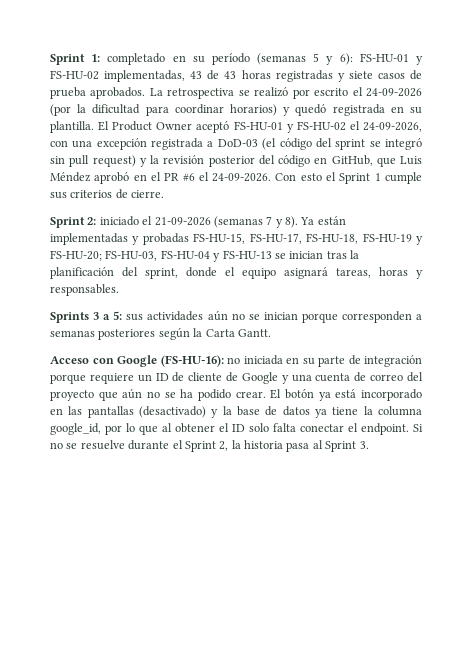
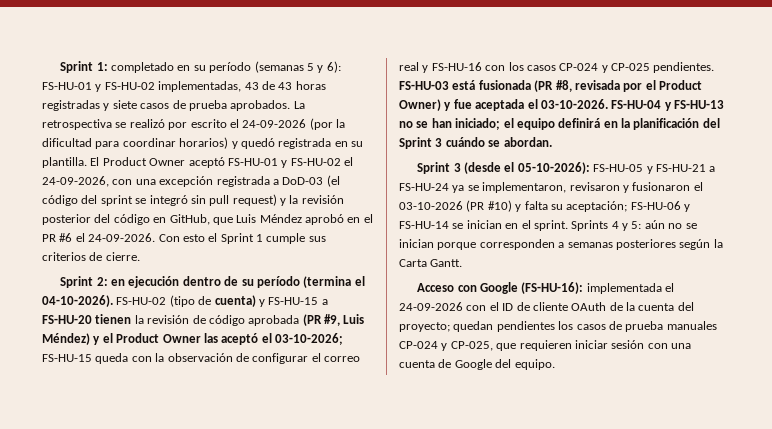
- Sprint 2: iniciado el 21-09-2026 (semanas 7 y 8). Ya están implementadas y probadas FS-HU-15, FS-HU-17, FS-HU-18, FS-HU-19 y FS-HU-20; FS-HU-03, FS-HU-04 y FS-HU-13 se inician tras la planificación del sprint, donde el equipo asignará tareas, horas y responsables.
- Sprints 3 a 5: sus actividades aún no se inician porque corresponden a semanas posteriores según la Carta Gantt.
+ Sprint 2: en ejecución dentro de su período (termina el 04-10-2026). FS-HU-02 (tipo de cuenta) y FS-HU-15 a FS-HU-20 tienen la revisión de código aprobada (PR #9, Luis Méndez) y el Product Owner las aceptó el 03-10-2026; FS-HU-15 queda con la observación de configurar el correo real y FS-HU-16 con los casos CP-024 y CP-025 pendientes. FS-HU-03 está fusionada (PR #8, revisada por el Product Owner) y fue aceptada el 03-10-2026. FS-HU-04 y FS-HU-13 no se han iniciado; el equipo definirá en la planificación del Sprint 3 cuándo se abordan.
+ Sprint 3 (desde el 05-10-2026): FS-HU-05 y FS-HU-21 a FS-HU-24 ya se implementaron, revisaron y fusionaron el 03-10-2026 (PR #10) y falta su aceptación; FS-HU-06 y FS-HU-14 se inician en el sprint. Sprints 4 y 5: aún no se inician porque corresponden a semanas posteriores según la Carta Gantt.
- Acceso con Google (FS-HU-16): no iniciada en su parte de integración porque requiere un ID de cliente de Google y una cuenta de correo del proyecto que aún no se ha podido crear. El botón ya está incorporado en las pantallas (desactivado) y la base de datos ya tiene la columna google_id, por lo que al obtener el ID solo falta conectar el endpoint. Si no se resuelve durante el Sprint 2, la historia pasa al Sprint 3.
+ Acceso con Google (FS-HU-16): implementada el 24-09-2026 con el ID de cliente OAuth de la cuenta del proyecto; quedan pendientes los casos de prueba manuales CP-024 y CP-025, que requieren iniciar sesión con una cuenta de Google del equipo.

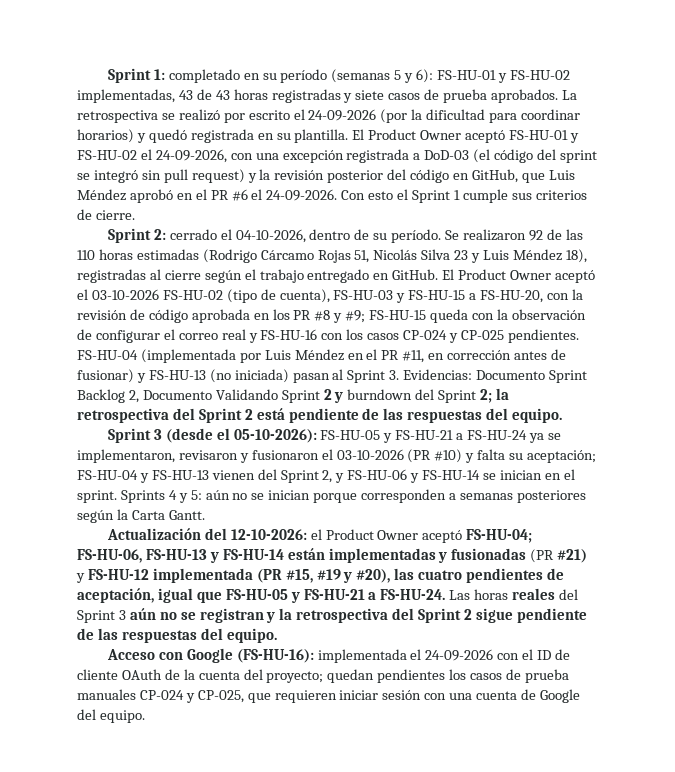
- Sprint 2: en ejecución dentro de su período (termina el 04-10-2026). FS-HU-02 (tipo de cuenta) y FS-HU-15 a FS-HU-20 tienen la revisión de código aprobada (PR #9, Luis Méndez) y el Product Owner las aceptó el 03-10-2026; FS-HU-15 queda con la observación de configurar el correo real y FS-HU-16 con los casos CP-024 y CP-025 pendientes.
+ Sprint 2: cerrado el 04-10-2026, dentro de su período. Se realizaron 92 de las 110 horas estimadas (Rodrigo Cárcamo Rojas 51, Nicolás Silva 23 y Luis Méndez 18), registradas al cierre según el trabajo entregado en GitHub. El Product Owner aceptó el 03-10-2026 FS-HU-02 (tipo de cuenta), FS-HU-03 y FS-HU-15 a FS-HU-20, con la revisión de código aprobada en los PR #8 y #9; FS-HU-15 queda con la observación de configurar el correo real y FS-HU-16 con los casos CP-024 y CP-025 pendientes.
- FS-HU-03 está fusionada (PR #8, revisada por el Product Owner) y fue aceptada el 03-10-2026. FS-HU-04 y FS-HU-13 no se han iniciado; el equipo definirá en la planificación del Sprint 3 cuándo se abordan.
+ FS-HU-04 (implementada por Luis Méndez en el PR #11, en corrección antes de fusionar) y FS-HU-13 (no iniciada) pasan al Sprint 3. Evidencias: Documento Sprint Backlog 2, Documento Validando Sprint 2 y burndown del Sprint 2; la retrospectiva del Sprint 2 está pendiente de las respuestas del equipo.
- Sprint 3 (desde el 05-10-2026): FS-HU-05 y FS-HU-21 a FS-HU-24 ya se implementaron, revisaron y fusionaron el 03-10-2026 (PR #10) y falta su aceptación; FS-HU-06 y FS-HU-14 se inician en el sprint.
+ Sprint 3 (desde el 05-10-2026): FS-HU-05 y FS-HU-21 a FS-HU-24 ya se implementaron, revisaron y fusionaron el 03-10-2026 (PR #10) y falta su aceptación; FS-HU-04 y FS-HU-13 vienen del Sprint 2, y FS-HU-06 y FS-HU-14 se inician en el sprint.
+ Actualización del 12-10-2026: el Product Owner aceptó FS-HU-04; FS-HU-06, FS-HU-13 y FS-HU-14 están implementadas y fusionadas (PR #21) y FS-HU-12 implementada (PR #15, #19 y #20), las cuatro pendientes de aceptación, igual que FS-HU-05 y FS-HU-21 a FS-HU-24. Las horas reales del Sprint 3 aún no se registran y la retrospectiva del Sprint 2 sigue pendiente de las respuestas del equipo.

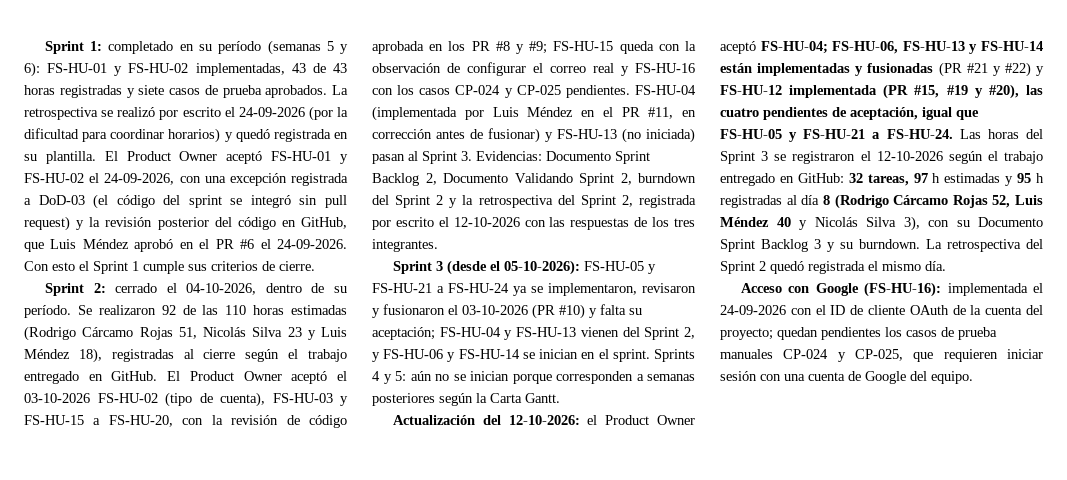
- FS-HU-04 (implementada por Luis Méndez en el PR #11, en corrección antes de fusionar) y FS-HU-13 (no iniciada) pasan al Sprint 3. Evidencias: Documento Sprint Backlog 2, Documento Validando Sprint 2 y burndown del Sprint 2; la retrospectiva del Sprint 2 está pendiente de las respuestas del equipo.
+ FS-HU-04 (implementada por Luis Méndez en el PR #11, en corrección antes de fusionar) y FS-HU-13 (no iniciada) pasan al Sprint 3. Evidencias: Documento Sprint Backlog 2, Documento Validando Sprint 2, burndown del Sprint 2 y la retrospectiva del Sprint 2, registrada por escrito el 12-10-2026 con las respuestas de los tres integrantes.
- Actualización del 12-10-2026: el Product Owner aceptó FS-HU-04; FS-HU-06, FS-HU-13 y FS-HU-14 están implementadas y fusionadas (PR #21) y FS-HU-12 implementada (PR #15, #19 y #20), las cuatro pendientes de aceptación, igual que FS-HU-05 y FS-HU-21 a FS-HU-24.
+ Actualización del 12-10-2026: el Product Owner aceptó FS-HU-04; FS-HU-06, FS-HU-13 y FS-HU-14 están implementadas y fusionadas (PR #21 y #22) y FS-HU-12 implementada (PR #15, #19 y #20), las cuatro pendientes de aceptación, igual que FS-HU-05 y FS-HU-21 a FS-HU-24.
- Las horas reales del Sprint 3 aún no se registran y la retrospectiva del Sprint 2 sigue pendiente de las respuestas del equipo.
+ Las horas del Sprint 3 se registraron el 12-10-2026 según el trabajo entregado en GitHub: 32 tareas, 97 h estimadas y 95 h registradas al día 8 (Rodrigo Cárcamo Rojas 52, Luis Méndez 40 y Nicolás Silva 3), con su Documento Sprint Backlog 3 y su burndown. La retrospectiva del Sprint 2 quedó registrada el mismo día.

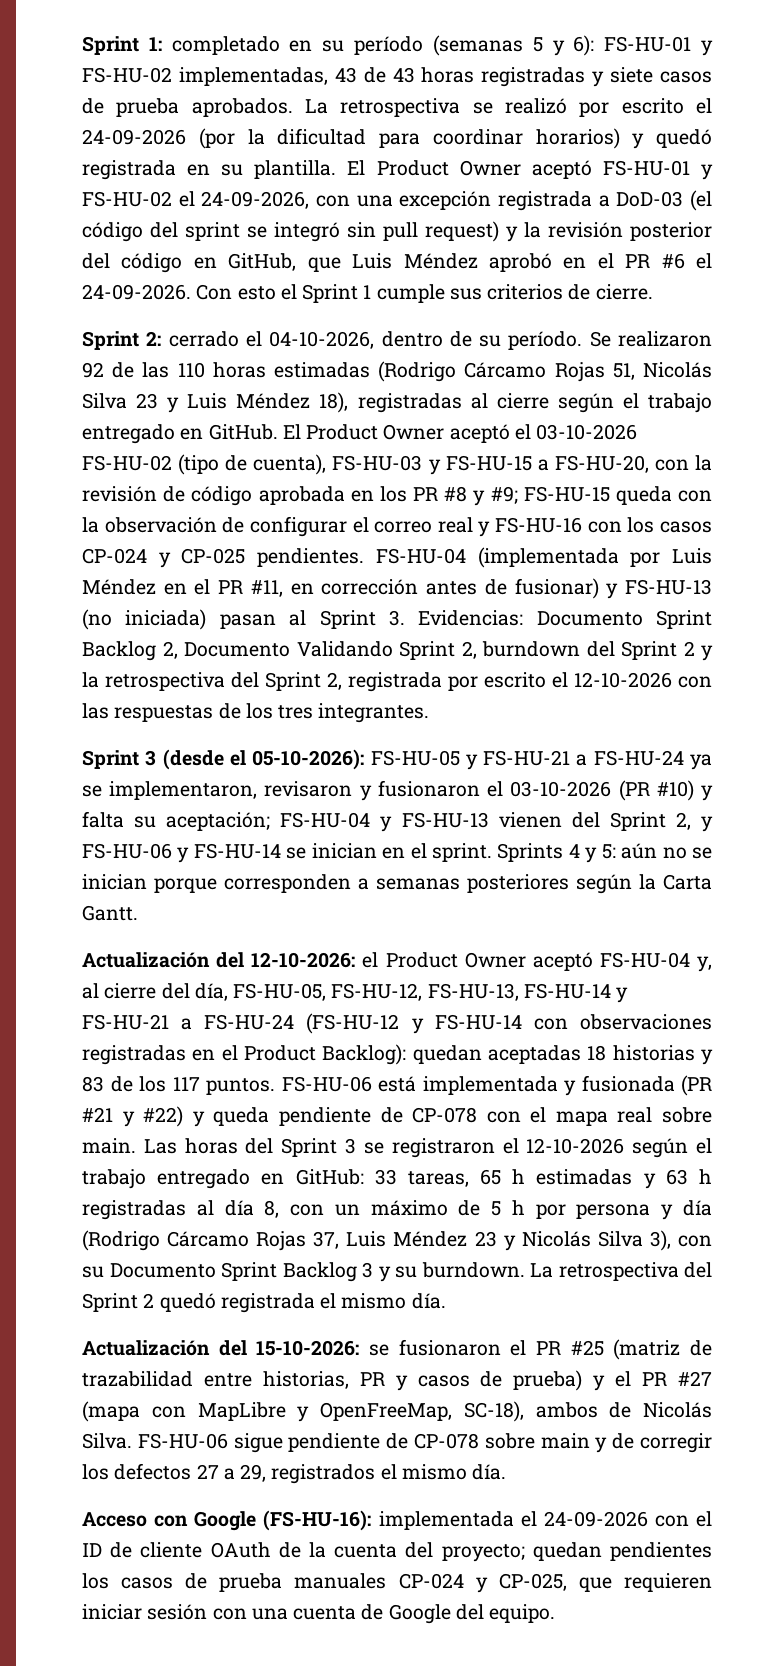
- Actualización del 12-10-2026: el Product Owner aceptó FS-HU-04; FS-HU-06, FS-HU-13 y FS-HU-14 están implementadas y fusionadas (PR #21 y #22) y FS-HU-12 implementada (PR #15, #19 y #20), las cuatro pendientes de aceptación, igual que FS-HU-05 y FS-HU-21 a FS-HU-24.
+ Actualización del 12-10-2026: el Product Owner aceptó FS-HU-04 y, al cierre del día, FS-HU-05, FS-HU-12, FS-HU-13, FS-HU-14 y FS-HU-21 a FS-HU-24 (FS-HU-12 y FS-HU-14 con observaciones registradas en el Product Backlog): quedan aceptadas 18 historias y 83 de los 117 puntos. FS-HU-06 está implementada y fusionada (PR #21 y #22) y queda pendiente de CP-078 con el mapa real sobre main.
- Las horas del Sprint 3 se registraron el 12-10-2026 según el trabajo entregado en GitHub: 32 tareas, 97 h estimadas y 95 h registradas al día 8 (Rodrigo Cárcamo Rojas 52, Luis Méndez 40 y Nicolás Silva 3), con su Documento Sprint Backlog 3 y su burndown.
+ Las horas del Sprint 3 se registraron el 12-10-2026 según el trabajo entregado en GitHub: 33 tareas, 65 h estimadas y 63 h registradas al día 8, con un máximo de 5 h por persona y día (Rodrigo Cárcamo Rojas 37, Luis Méndez 23 y Nicolás Silva 3), con su Documento Sprint Backlog 3 y su burndown.
+ Actualización del 15-10-2026: se fusionaron el PR #25 (matriz de trazabilidad entre historias, PR y casos de prueba) y el PR #27 (mapa con MapLibre y OpenFreeMap, SC-18), ambos de Nicolás Silva. FS-HU-06 sigue pendiente de CP-078 sobre main y de corregir los defectos 27 a 29, registrados el mismo día.

